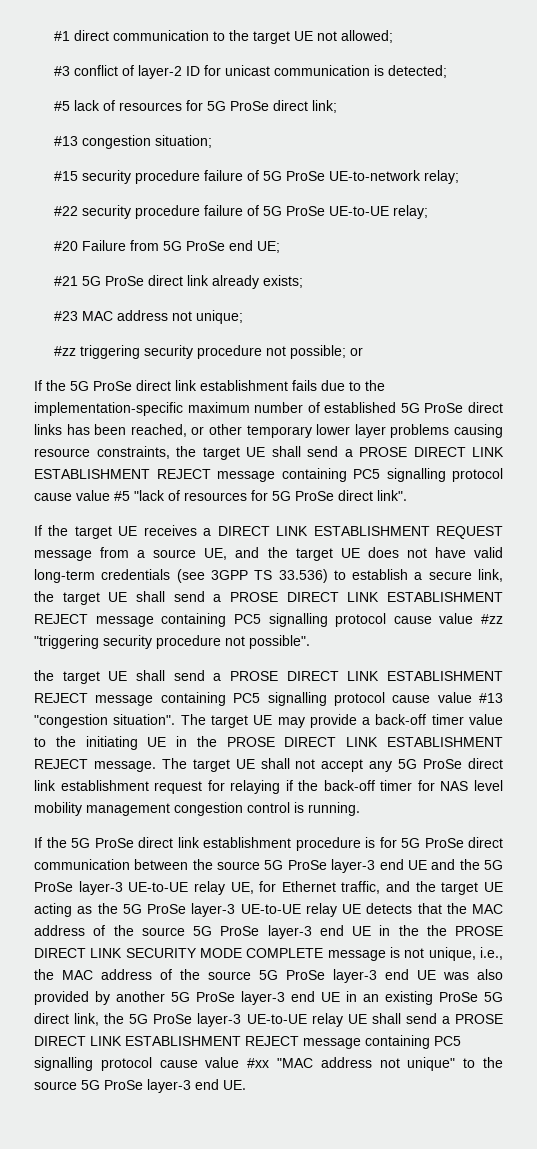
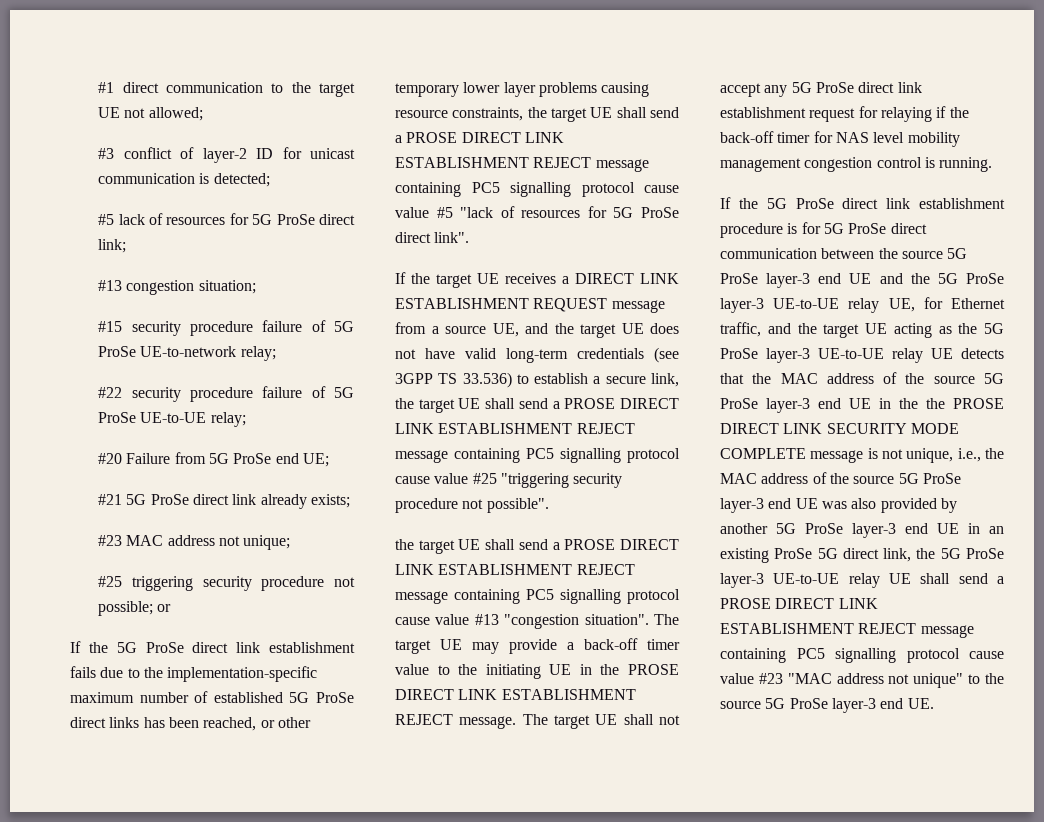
- #zz triggering security procedure not possible; or
+ #25 triggering security procedure not possible; or
- If the target UE receives a DIRECT LINK ESTABLISHMENT REQUEST message from a source UE, and the target UE does not have valid long-term credentials (see 3GPP TS 33.536) to establish a secure link, the target UE shall send a PROSE DIRECT LINK ESTABLISHMENT REJECT message containing PC5 signalling protocol cause value #zz "triggering security procedure not possible".
+ If the target UE receives a DIRECT LINK ESTABLISHMENT REQUEST message from a source UE, and the target UE does not have valid long-term credentials (see 3GPP TS 33.536) to establish a secure link, the target UE shall send a PROSE DIRECT LINK ESTABLISHMENT REJECT message containing PC5 signalling protocol cause value #25 "triggering security procedure not possible".
- If the 5G ProSe direct link establishment procedure is for 5G ProSe direct communication between the source 5G ProSe layer-3 end UE and the 5G ProSe layer-3 UE-to-UE relay UE, for Ethernet traffic, and the target UE acting as the 5G ProSe layer-3 UE-to-UE relay UE detects that the MAC address of the source 5G ProSe layer-3 end UE in the the PROSE DIRECT LINK SECURITY MODE COMPLETE message is not unique, i.e., the MAC address of the source 5G ProSe layer-3 end UE was also provided by another 5G ProSe layer-3 end UE in an existing ProSe 5G direct link, the 5G ProSe layer-3 UE-to-UE relay UE shall send a PROSE DIRECT LINK ESTABLISHMENT REJECT message containing PC5 signalling protocol cause value #xx "MAC address not unique" to the source 5G ProSe layer-3 end UE.
+ If the 5G ProSe direct link establishment procedure is for 5G ProSe direct communication between the source 5G ProSe layer-3 end UE and the 5G ProSe layer-3 UE-to-UE relay UE, for Ethernet traffic, and the target UE acting as the 5G ProSe layer-3 UE-to-UE relay UE detects that the MAC address of the source 5G ProSe layer-3 end UE in the the PROSE DIRECT LINK SECURITY MODE COMPLETE message is not unique, i.e., the MAC address of the source 5G ProSe layer-3 end UE was also provided by another 5G ProSe layer-3 end UE in an existing ProSe 5G direct link, the 5G ProSe layer-3 UE-to-UE relay UE shall send a PROSE DIRECT LINK ESTABLISHMENT REJECT message containing PC5 signalling protocol cause value #23 "MAC address not unique" to the source 5G ProSe layer-3 end UE.

